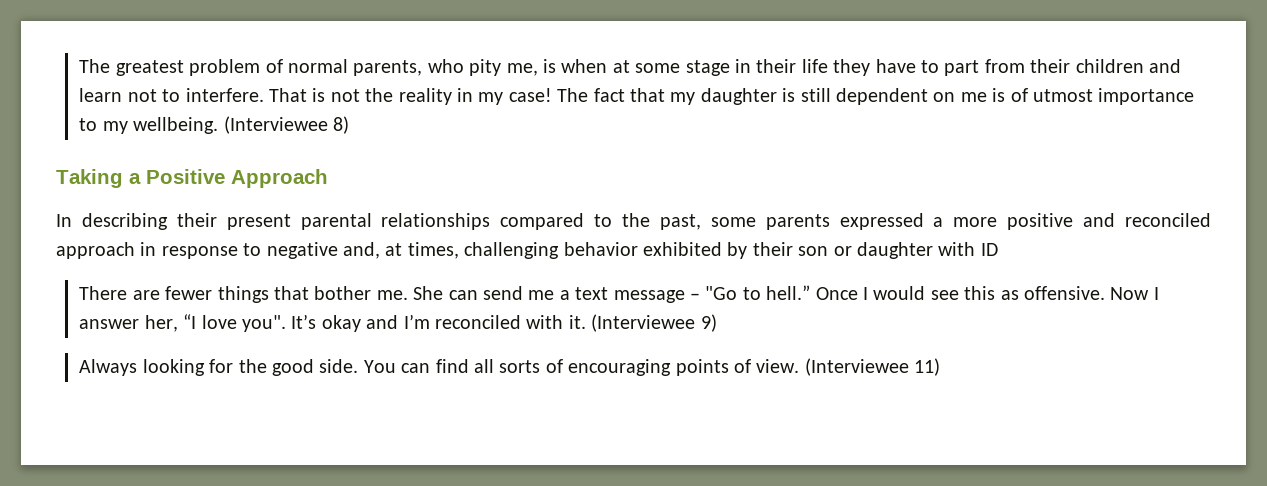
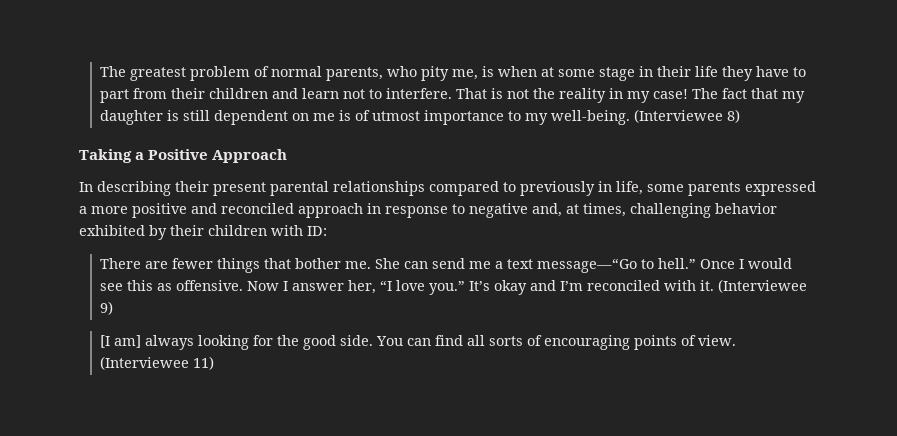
- The fact that my daughter is still dependent on me is of utmost importance to my wellbeing.
+ The fact that my daughter is still dependent on me is of utmost importance to my well-being.
- In describing their present parental relationships compared to the past, some parents expressed a more positive and reconciled approach in response to negative and, at times, challenging behavior exhibited by their son or daughter with ID
+ In describing their present parental relationships compared to previously in life, some parents expressed a more positive and reconciled approach in response to negative and, at times, challenging behavior exhibited by their children with ID:
- She can send me a text message – "Go to hell.”
+ She can send me a text message—“Go to hell.”
- Now I answer her, “I love you".
+ Now I answer her, “I love you.”
- Always looking for the good side.
+ [I am] always looking for the good side.

